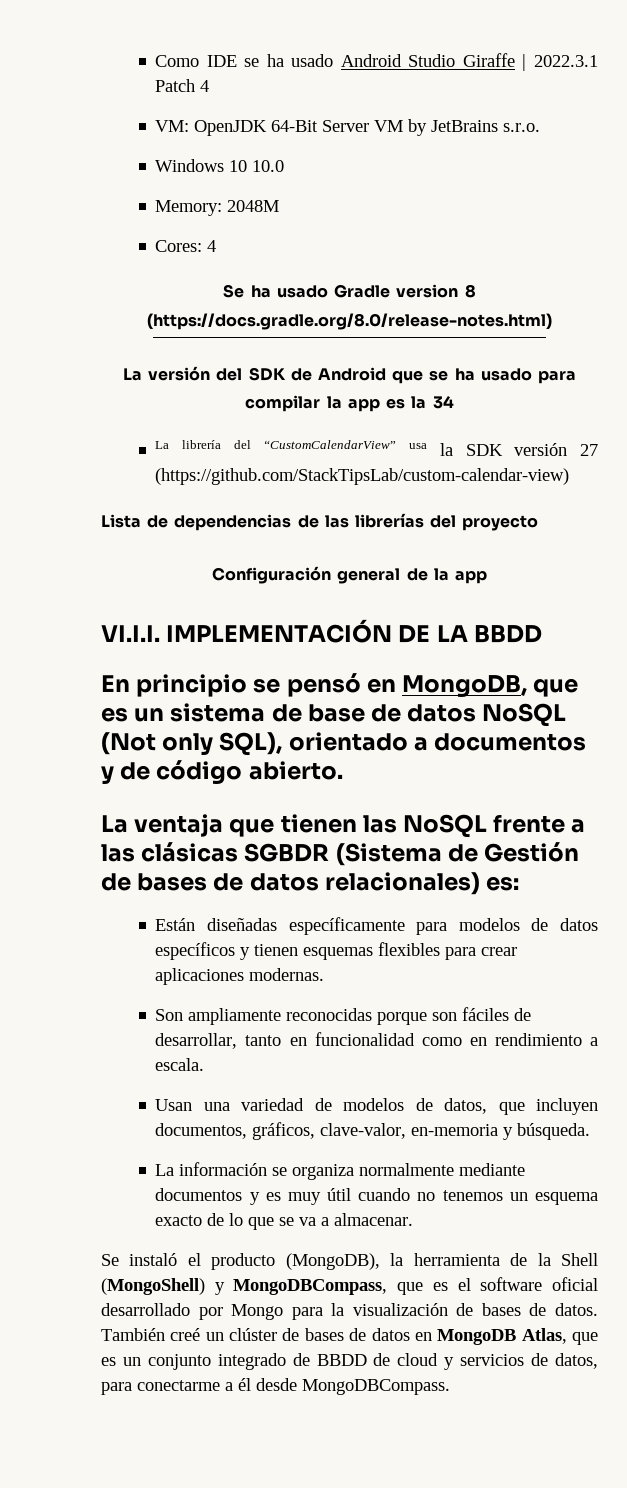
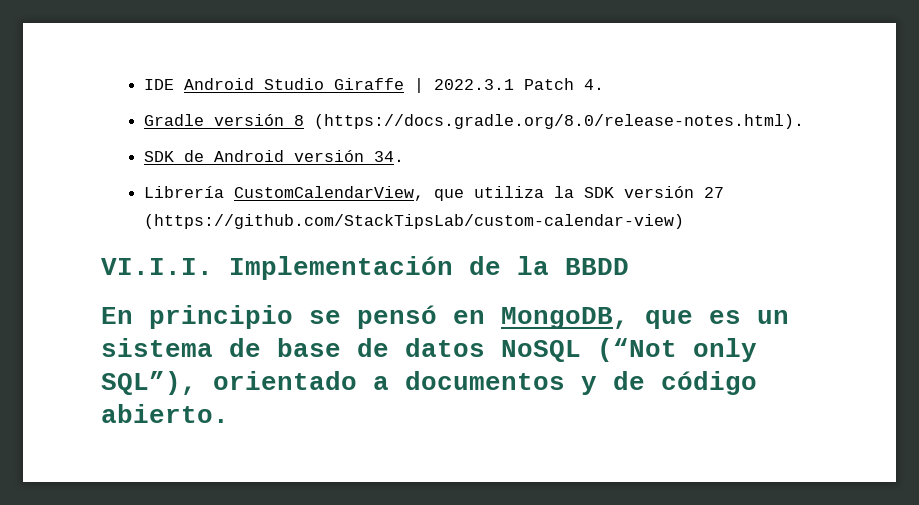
- Como IDE se ha usado Android Studio Giraffe | 2022.3.1 Patch 4
- VM: OpenJDK 64-Bit Server VM by JetBrains s.r.o.
- Windows 10 10.0
- Memory: 2048M
- Cores: 4
- Se ha usado Gradle version 8 (https://docs.gradle.org/8.0/release-notes.html)
- La versión del SDK de Android que se ha usado para compilar la app es la 34
- La librería del “CustomCalendarView” usa la SDK versión 27 (https://github.com/StackTipsLab/custom-calendar-view)
+ IDE Android Studio Giraffe | 2022.3.1 Patch 4.
+ Gradle versión 8 (https://docs.gradle.org/8.0/release-notes.html).
+ SDK de Android versión 34.
+ Librería CustomCalendarView, que utiliza la SDK versión 27 (https://github.com/StackTipsLab/custom-calendar-view)
- Lista de dependencias de las librerías del proyecto
- Configuración general de la app
- VI.I.I. IMPLEMENTACIÓN DE LA BBDD
+ VI.I.I. Implementación de la BBDD
- En principio se pensó en MongoDB, que es un sistema de base de datos NoSQL (Not only SQL), orientado a documentos y de código abierto.
+ En principio se pensó en MongoDB, que es un sistema de base de datos NoSQL (“Not only SQL”), orientado a documentos y de código abierto.
- La ventaja que tienen las NoSQL frente a las clásicas SGBDR (Sistema de Gestión de bases de datos relacionales) es:
- Están diseñadas específicamente para modelos de datos específicos y tienen esquemas flexibles para crear aplicaciones modernas.
- Son ampliamente reconocidas porque son fáciles de desarrollar, tanto en funcionalidad como en rendimiento a escala.
- Usan una variedad de modelos de datos, que incluyen documentos, gráficos, clave-valor, en-memoria y búsqueda.
- La información se organiza normalmente mediante documentos y es muy útil cuando no tenemos un esquema exacto de lo que se va a almacenar.
- Se instaló el producto (MongoDB), la herramienta de la Shell (MongoShell) y MongoDBCompass, que es el software oficial desarrollado por Mongo para la visualización de bases de datos. También creé un clúster de bases de datos en MongoDB Atlas, que es un conjunto integrado de BBDD de cloud y servicios de datos, para conectarme a él desde MongoDBCompass.

